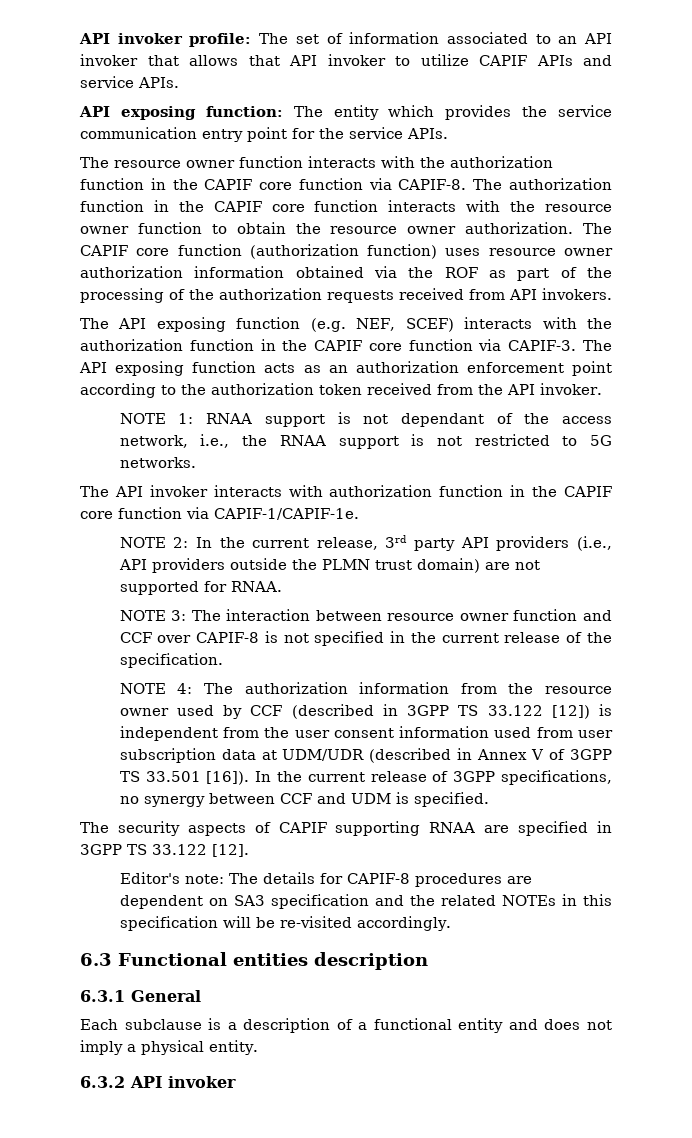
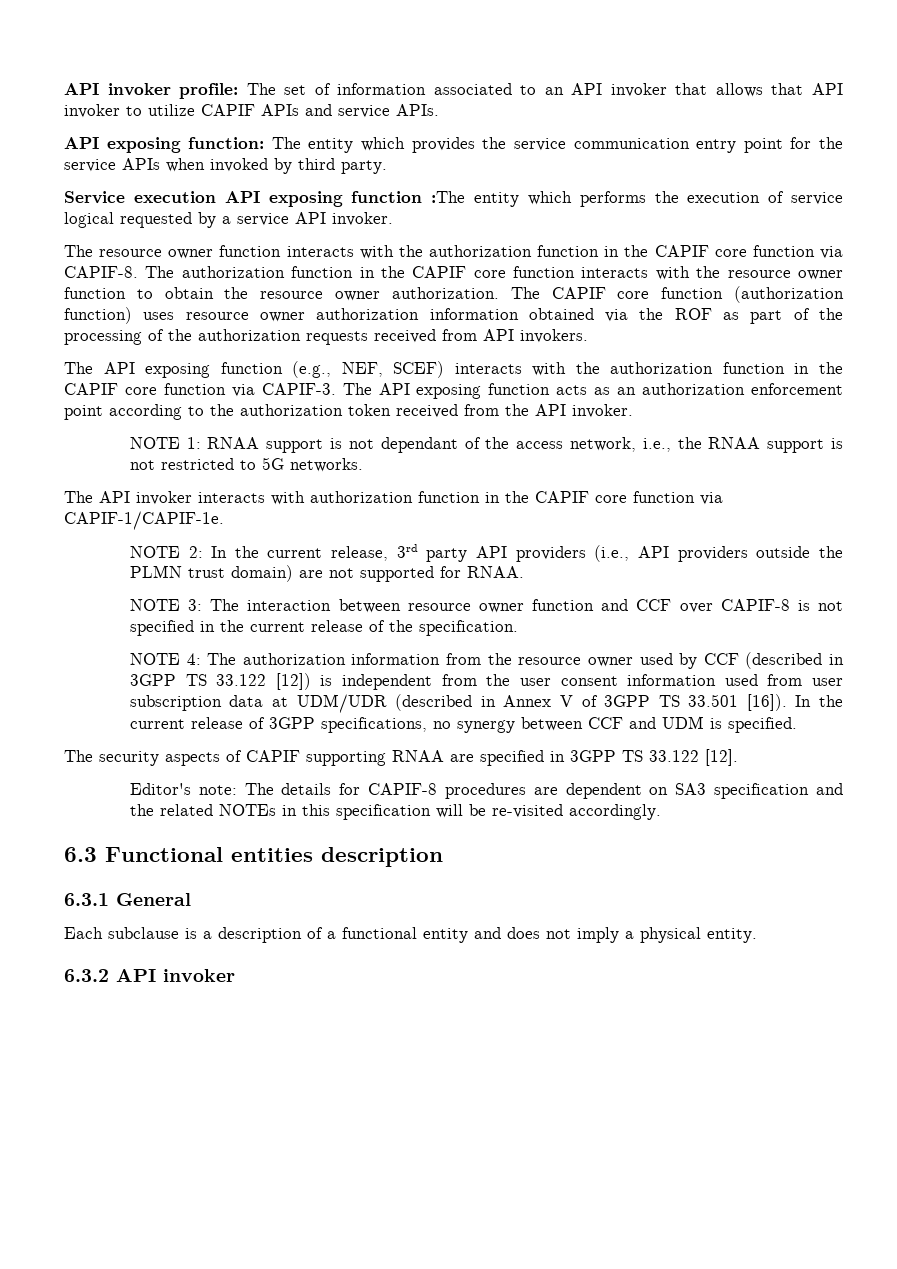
- API exposing function: The entity which provides the service communication entry point for the service APIs.
+ API exposing function: The entity which provides the service communication entry point for the service APIs when invoked by third party.
+ Service execution API exposing function :The entity which performs the execution of service logical requested by a service API invoker.
- The API exposing function (e.g. NEF, SCEF) interacts with the authorization function in the CAPIF core function via CAPIF-3.
+ The API exposing function (e.g., NEF, SCEF) interacts with the authorization function in the CAPIF core function via CAPIF-3.

